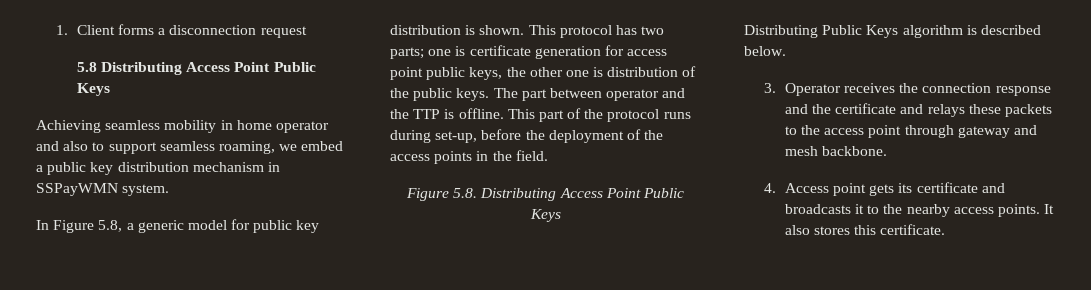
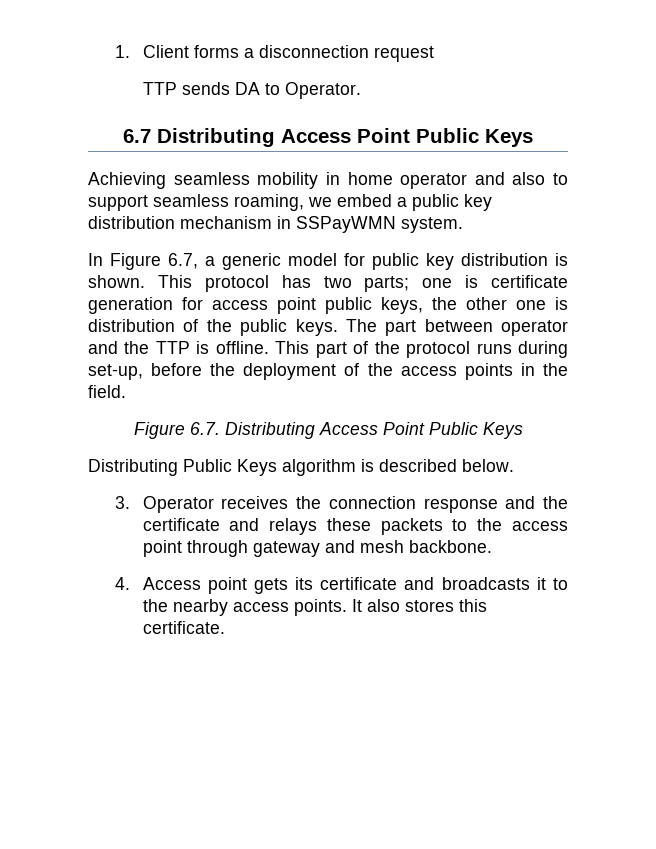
- 5.8 Distributing Access Point Public Keys
+ TTP sends DA to Operator.
+ 6.7 Distributing Access Point Public Keys
- In Figure 5.8, a generic model for public key distribution is shown.
+ In Figure 6.7, a generic model for public key distribution is shown.
- Figure 5.8. Distributing Access Point Public Keys
+ Figure 6.7. Distributing Access Point Public Keys

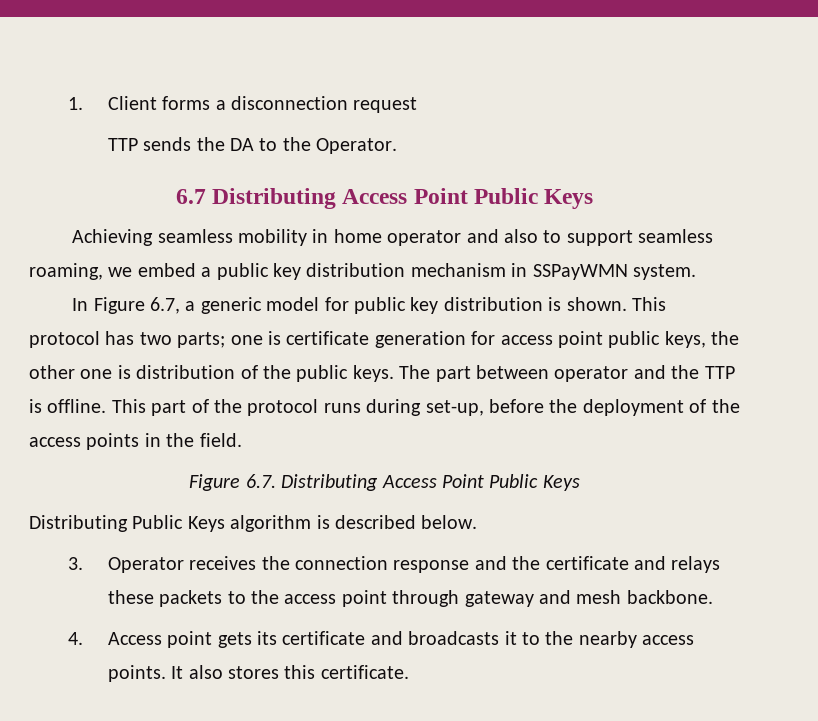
- TTP sends DA to Operator.
+ TTP sends the DA to the Operator.

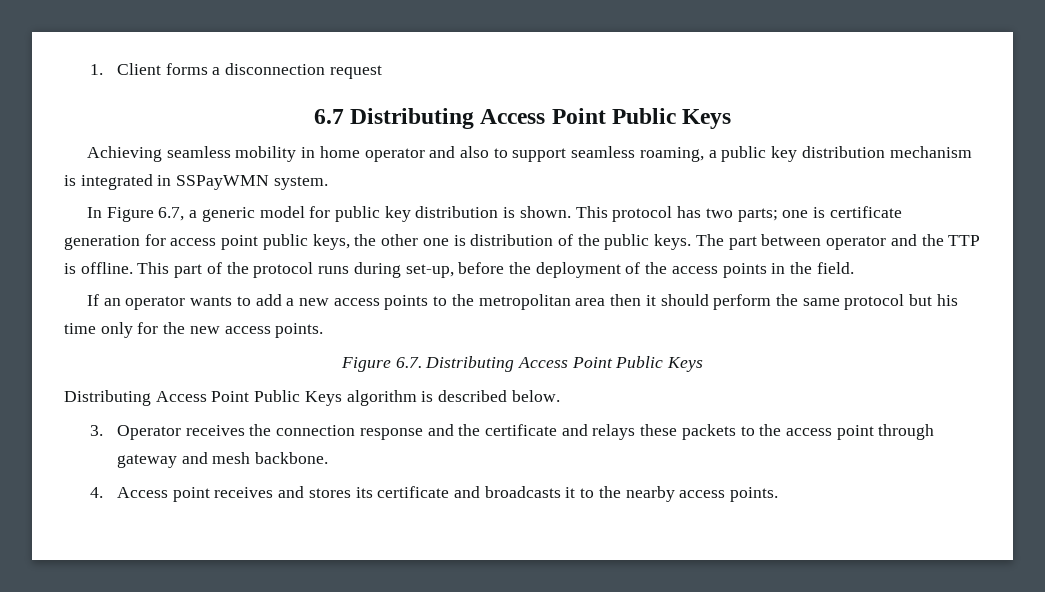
- TTP sends the DA to the Operator.
- Achieving seamless mobility in home operator and also to support seamless roaming, we embed a public key distribution mechanism in SSPayWMN system.
+ Achieving seamless mobility in home operator and also to support seamless roaming, a public key distribution mechanism is integrated in SSPayWMN system.
+ If an operator wants to add a new access points to the metropolitan area then it should perform the same protocol but his time only for the new access points.
- Distributing Public Keys algorithm is described below.
+ Distributing Access Point Public Keys algorithm is described below.
- 4. Access point gets its certificate and broadcasts it to the nearby access points. It also stores this certificate.
+ 4. Access point receives and stores its certificate and broadcasts it to the nearby access points.

